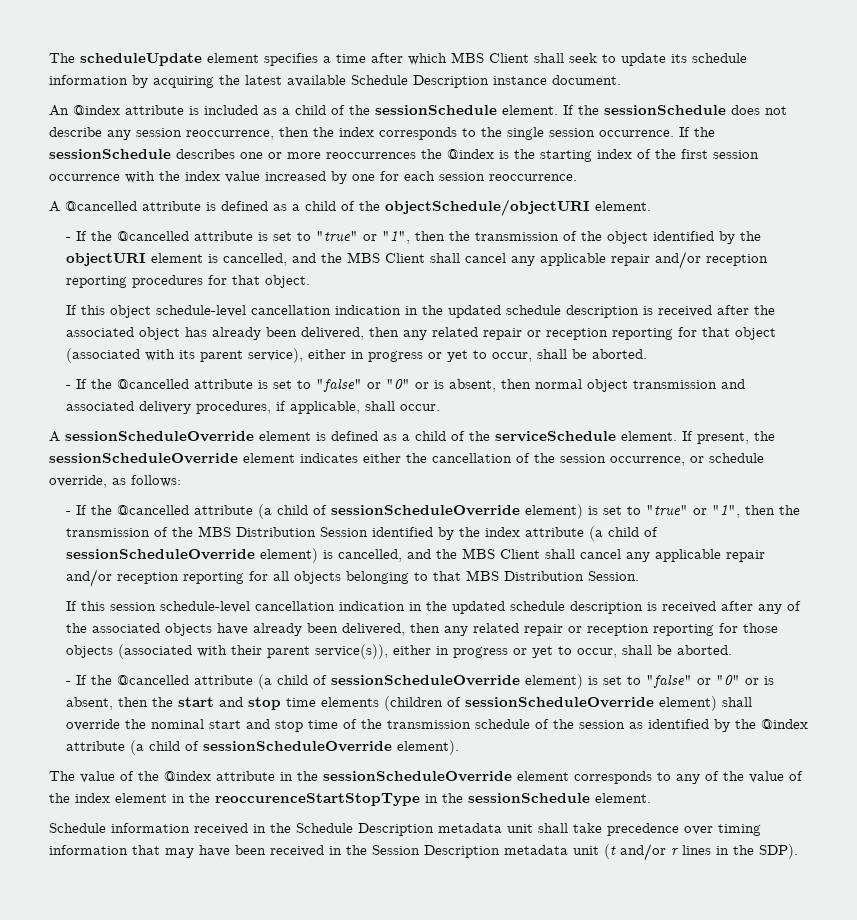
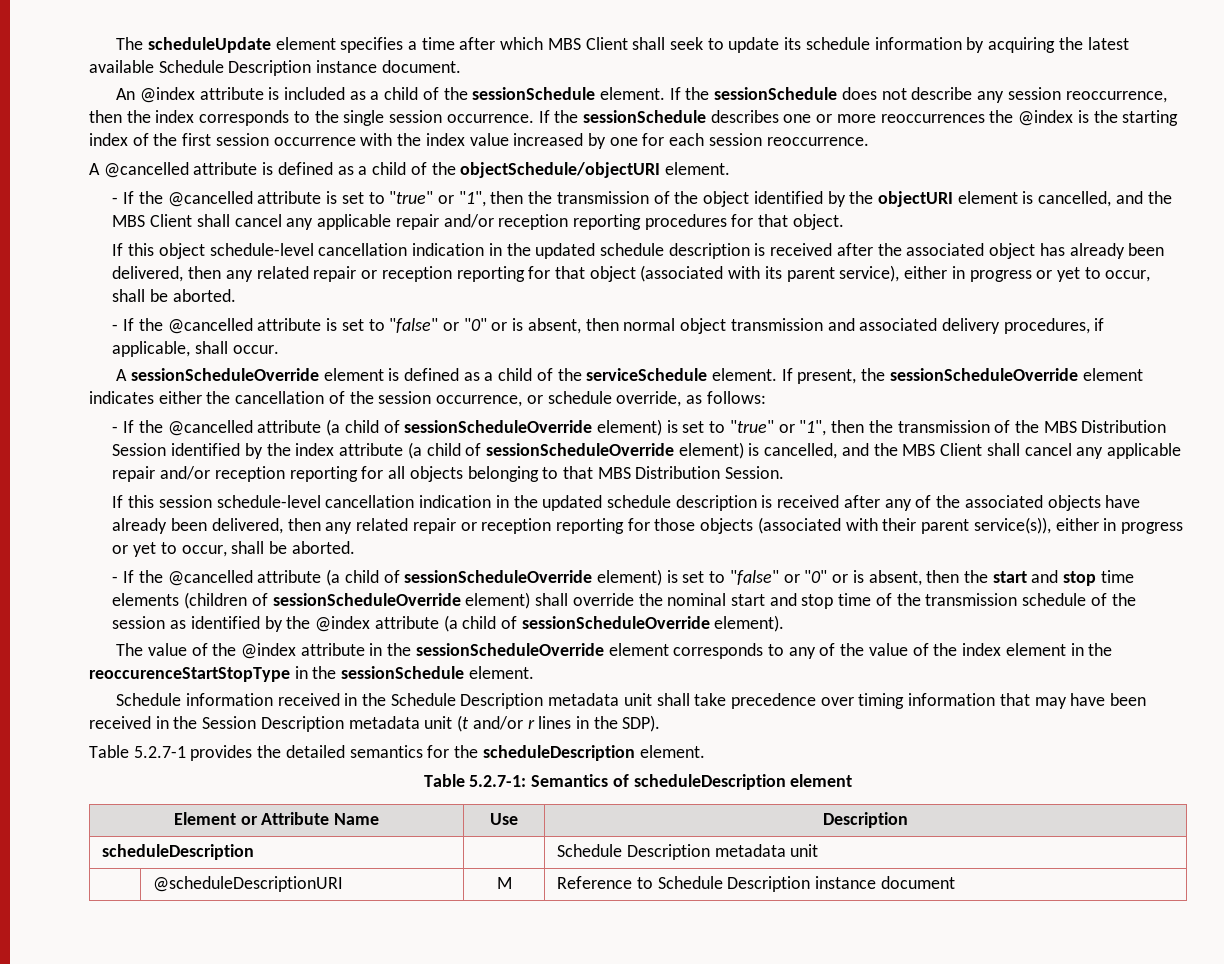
+ Table 5.2.7-1 provides the detailed semantics for the scheduleDescription element.
+ Table 5.2.7-1: Semantics of scheduleDescription element
+ Element or Attribute Name | Use | Description
+ scheduleDescription | | Schedule Description metadata unit
+ | @scheduleDescriptionURI | M | Reference to Schedule Description instance document

